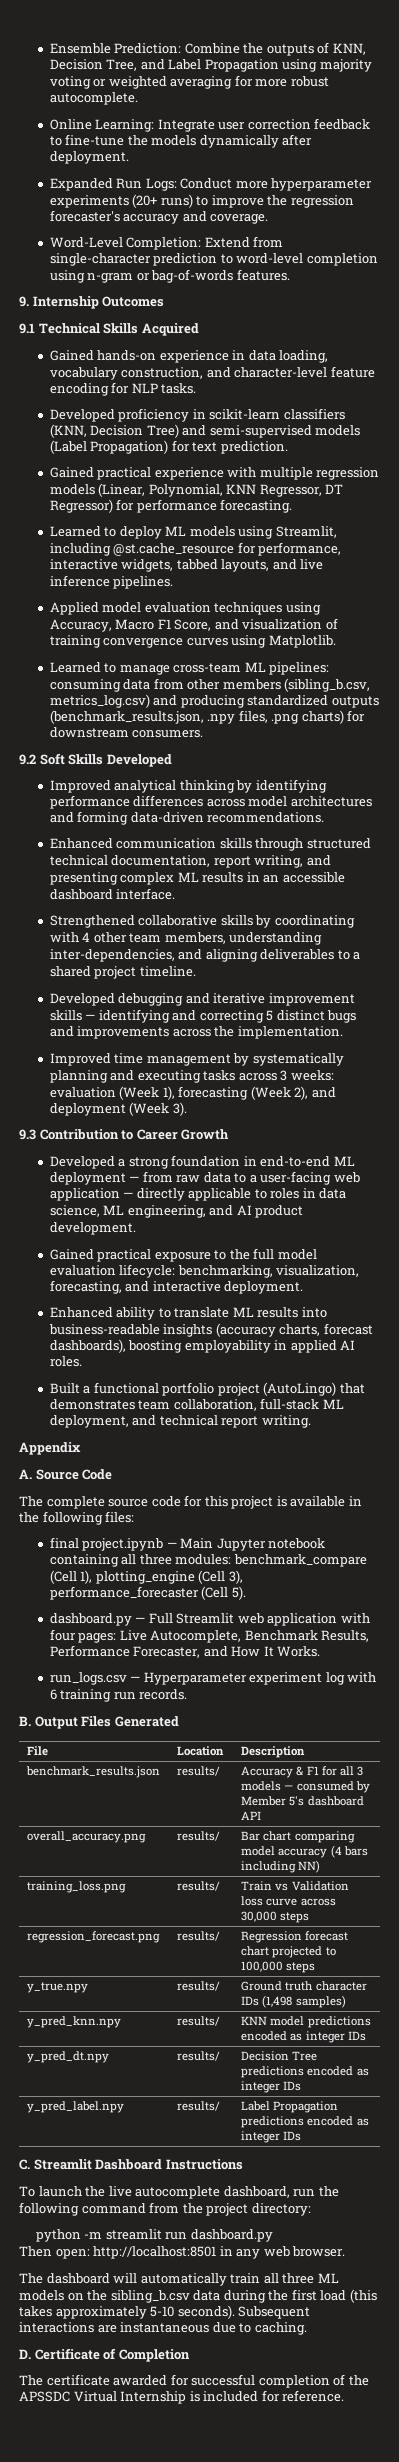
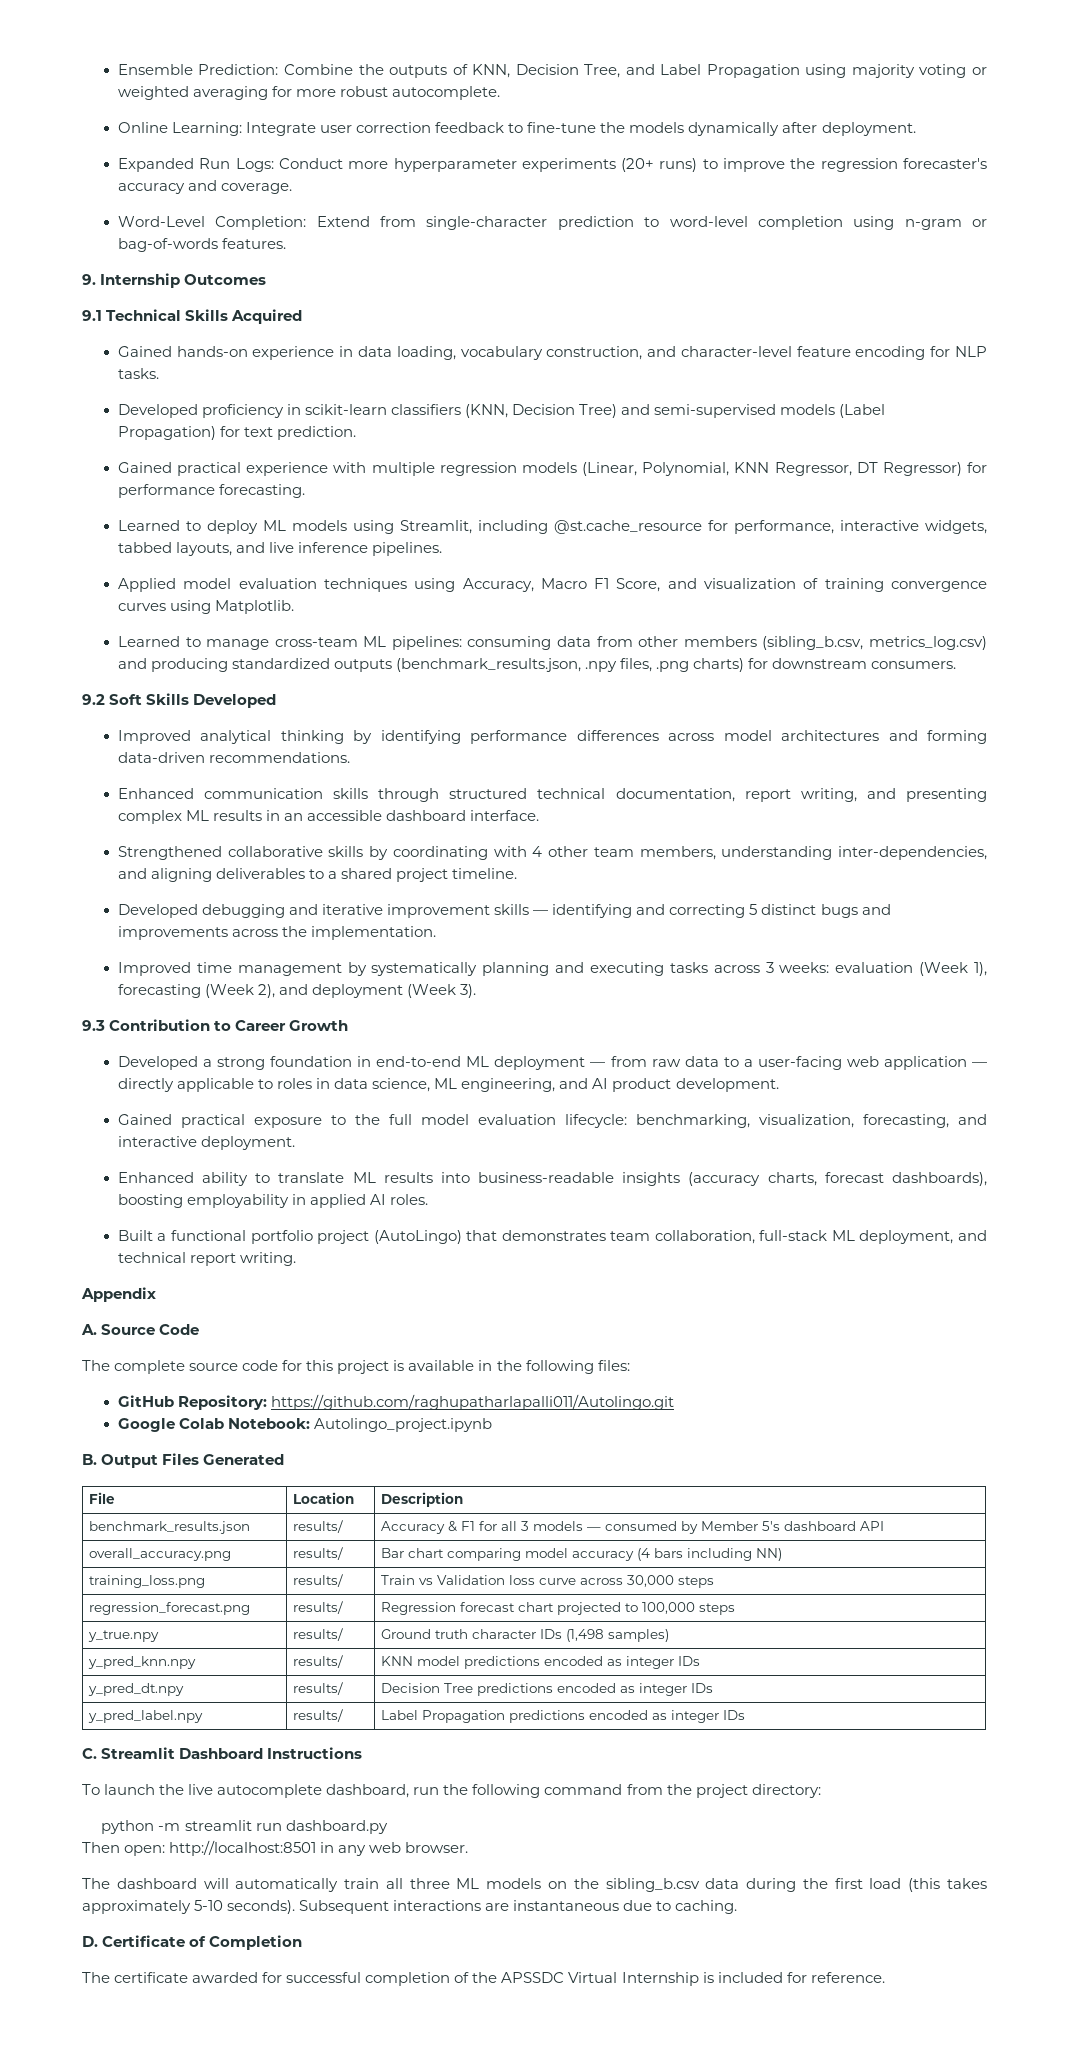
- final project.ipynb — Main Jupyter notebook containing all three modules: benchmark_compare (Cell 1), plotting_engine (Cell 3), performance_forecaster (Cell 5).
- dashboard.py — Full Streamlit web application with four pages: Live Autocomplete, Benchmark Results, Performance Forecaster, and How It Works.
- run_logs.csv — Hyperparameter experiment log with 6 training run records.
+ GitHub Repository: https://github.com/raghupatharlapalli011/Autolingo.git
+ Google Colab Notebook: Autolingo_project.ipynb

